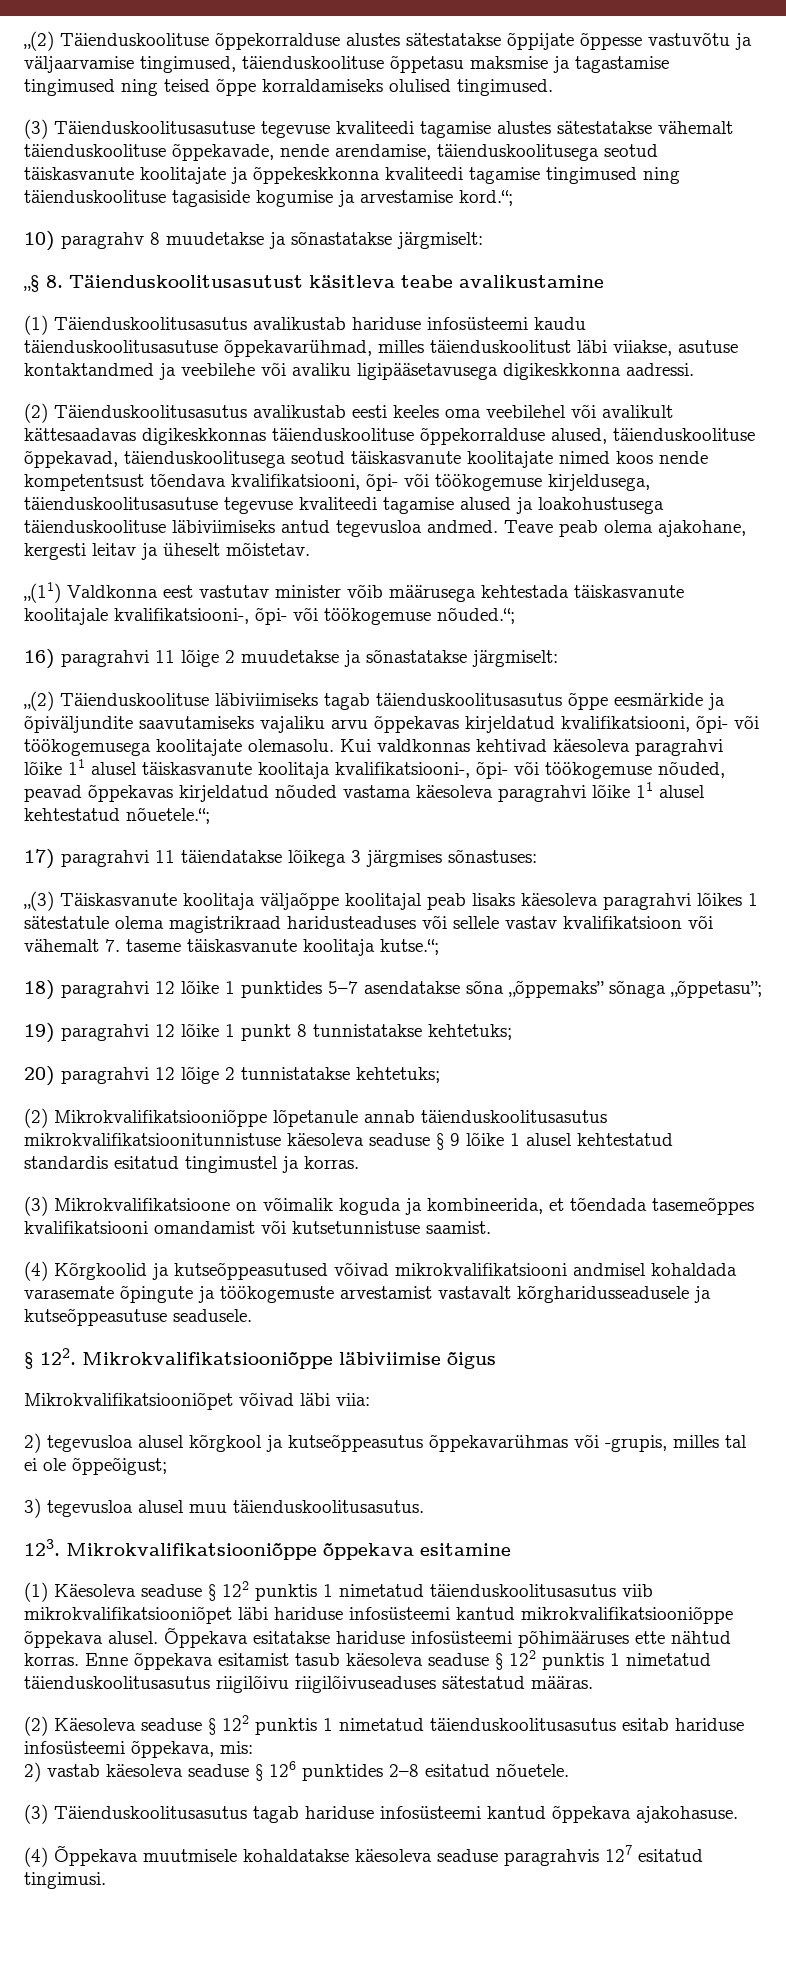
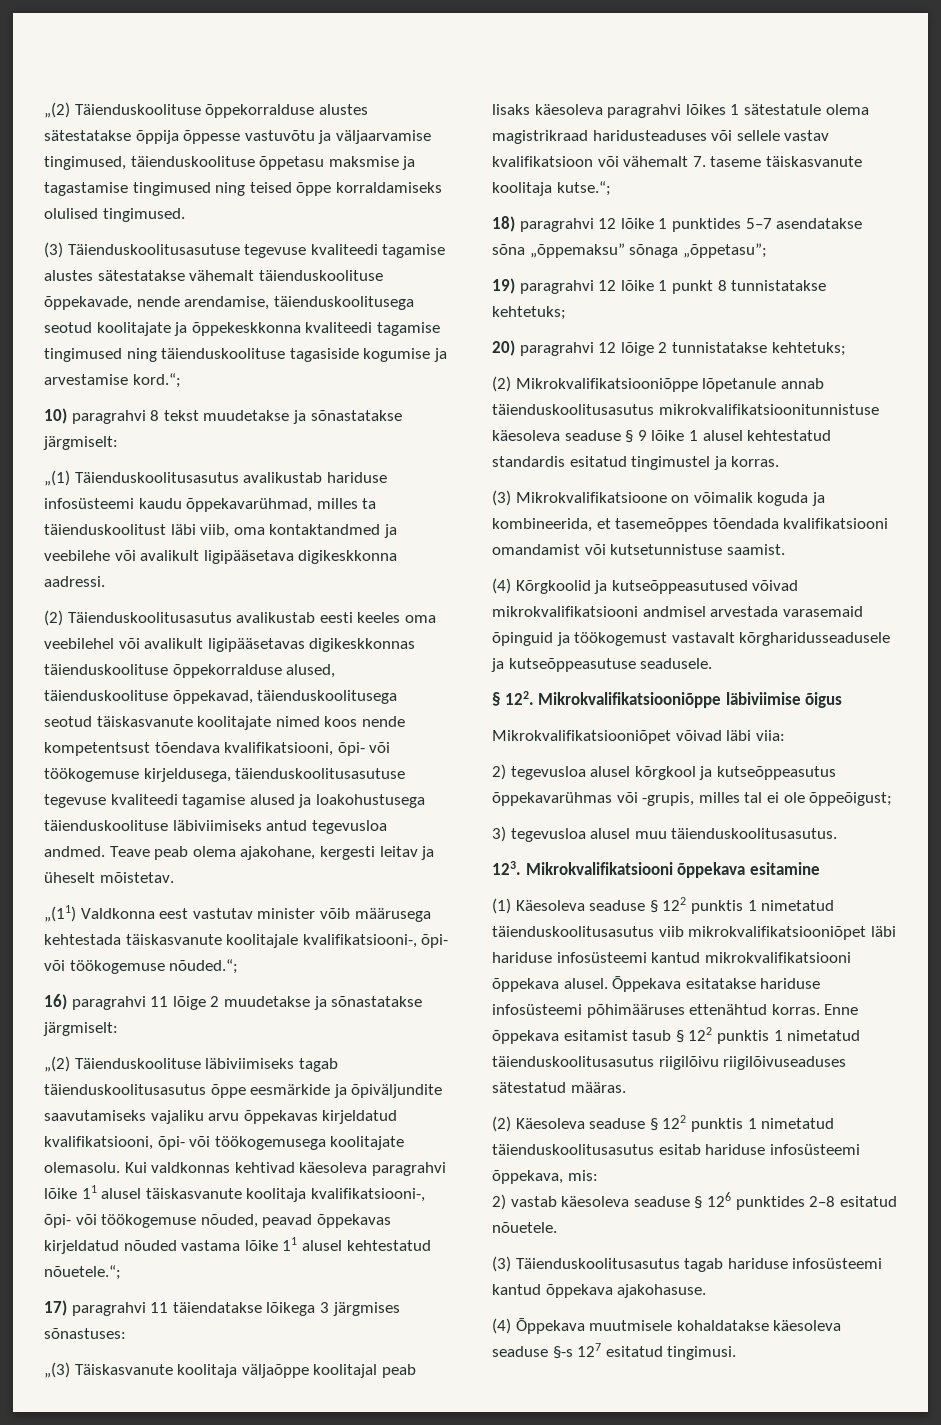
- „(2) Täienduskoolituse õppekorralduse alustes sätestatakse õppijate õppesse vastuvõtu ja väljaarvamise tingimused, täienduskoolituse õppetasu maksmise ja tagastamise tingimused ning teised õppe korraldamiseks olulised tingimused.
+ „(2) Täienduskoolituse õppekorralduse alustes sätestatakse õppija õppesse vastuvõtu ja väljaarvamise tingimused, täienduskoolituse õppetasu maksmise ja tagastamise tingimused ning teised õppe korraldamiseks olulised tingimused.
- (3) Täienduskoolitusasutuse tegevuse kvaliteedi tagamise alustes sätestatakse vähemalt täienduskoolituse õppekavade, nende arendamise, täienduskoolitusega seotud täiskasvanute koolitajate ja õppekeskkonna kvaliteedi tagamise tingimused ning täienduskoolituse tagasiside kogumise ja arvestamise kord.“;
+ (3) Täienduskoolitusasutuse tegevuse kvaliteedi tagamise alustes sätestatakse vähemalt täienduskoolituse õppekavade, nende arendamise, täienduskoolitusega seotud koolitajate ja õppekeskkonna kvaliteedi tagamise tingimused ning täienduskoolituse tagasiside kogumise ja arvestamise kord.“;
- 10) paragrahv 8 muudetakse ja sõnastatakse järgmiselt:
- „§ 8. Täienduskoolitusasutust käsitleva teabe avalikustamine
- (1) Täienduskoolitusasutus avalikustab hariduse infosüsteemi kaudu täienduskoolitusasutuse õppekavarühmad, milles täienduskoolitust läbi viiakse, asutuse kontaktandmed ja veebilehe või avaliku ligipääsetavusega digikeskkonna aadressi.
+ 10) paragrahvi 8 tekst muudetakse ja sõnastatakse järgmiselt:
+ „(1) Täienduskoolitusasutus avalikustab hariduse infosüsteemi kaudu õppekavarühmad, milles ta täienduskoolitust läbi viib, oma kontaktandmed ja veebilehe või avalikult ligipääsetava digikeskkonna aadressi.
- (2) Täienduskoolitusasutus avalikustab eesti keeles oma veebilehel või avalikult kättesaadavas digikeskkonnas täienduskoolituse õppekorralduse alused, täienduskoolituse õppekavad, täienduskoolitusega seotud täiskasvanute koolitajate nimed koos nende kompetentsust tõendava kvalifikatsiooni, õpi- või töökogemuse kirjeldusega, täienduskoolitusasutuse tegevuse kvaliteedi tagamise alused ja loakohustusega täienduskoolituse läbiviimiseks antud tegevusloa andmed.
+ (2) Täienduskoolitusasutus avalikustab eesti keeles oma veebilehel või avalikult ligipääsetavas digikeskkonnas täienduskoolituse õppekorralduse alused, täienduskoolituse õppekavad, täienduskoolitusega seotud täiskasvanute koolitajate nimed koos nende kompetentsust tõendava kvalifikatsiooni, õpi- või töökogemuse kirjeldusega, täienduskoolitusasutuse tegevuse kvaliteedi tagamise alused ja loakohustusega täienduskoolituse läbiviimiseks antud tegevusloa andmed.
- Kui valdkonnas kehtivad käesoleva paragrahvi lõike 11 alusel täiskasvanute koolitaja kvalifikatsiooni-, õpi- või töökogemuse nõuded, peavad õppekavas kirjeldatud nõuded vastama käesoleva paragrahvi lõike 11 alusel kehtestatud nõuetele.“;
+ Kui valdkonnas kehtivad käesoleva paragrahvi lõike 11 alusel täiskasvanute koolitaja kvalifikatsiooni-, õpi- või töökogemuse nõuded, peavad õppekavas kirjeldatud nõuded vastama lõike 11 alusel kehtestatud nõuetele.“;
- 18) paragrahvi 12 lõike 1 punktides 5–7 asendatakse sõna „õppemaks” sõnaga „õppetasu”;
+ 18) paragrahvi 12 lõike 1 punktides 5–7 asendatakse sõna „õppemaksu” sõnaga „õppetasu”;
- (3) Mikrokvalifikatsioone on võimalik koguda ja kombineerida, et tõendada tasemeõppes kvalifikatsiooni omandamist või kutsetunnistuse saamist.
+ (3) Mikrokvalifikatsioone on võimalik koguda ja kombineerida, et tasemeõppes tõendada kvalifikatsiooni omandamist või kutsetunnistuse saamist.
- (4) Kõrgkoolid ja kutseõppeasutused võivad mikrokvalifikatsiooni andmisel kohaldada varasemate õpingute ja töökogemuste arvestamist vastavalt kõrgharidusseadusele ja kutseõppeasutuse seadusele.
+ (4) Kõrgkoolid ja kutseõppeasutused võivad mikrokvalifikatsiooni andmisel arvestada varasemaid õpinguid ja töökogemust vastavalt kõrgharidusseadusele ja kutseõppeasutuse seadusele.
- 123. Mikrokvalifikatsiooniõppe õppekava esitamine
+ 123. Mikrokvalifikatsiooni õppekava esitamine
- (1) Käesoleva seaduse § 122 punktis 1 nimetatud täienduskoolitusasutus viib mikrokvalifikatsiooniõpet läbi hariduse infosüsteemi kantud mikrokvalifikatsiooniõppe õppekava alusel.
+ (1) Käesoleva seaduse § 122 punktis 1 nimetatud täienduskoolitusasutus viib mikrokvalifikatsiooniõpet läbi hariduse infosüsteemi kantud mikrokvalifikatsiooni õppekava alusel.
- Õppekava esitatakse hariduse infosüsteemi põhimääruses ette nähtud korras.
+ Õppekava esitatakse hariduse infosüsteemi põhimääruses ettenähtud korras.
- Enne õppekava esitamist tasub käesoleva seaduse § 122 punktis 1 nimetatud täienduskoolitusasutus riigilõivu riigilõivuseaduses sätestatud määras.
+ Enne õppekava esitamist tasub § 122 punktis 1 nimetatud täienduskoolitusasutus riigilõivu riigilõivuseaduses sätestatud määras.
- (4) Õppekava muutmisele kohaldatakse käesoleva seaduse paragrahvis 127 esitatud tingimusi.
+ (4) Õppekava muutmisele kohaldatakse käesoleva seaduse §-s 127 esitatud tingimusi.

